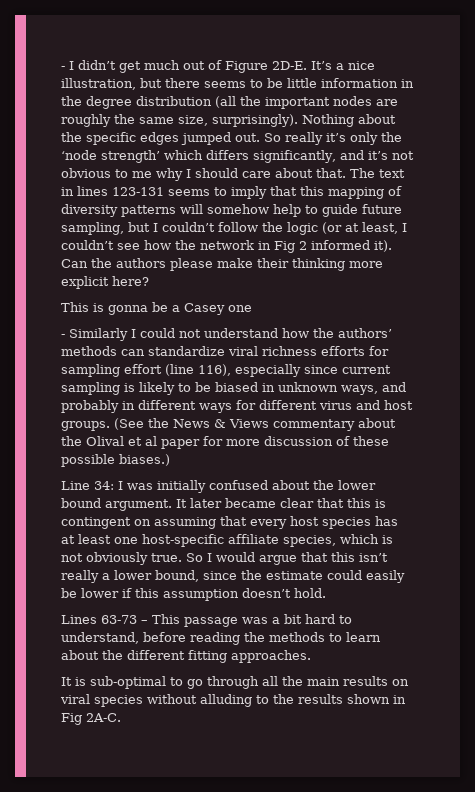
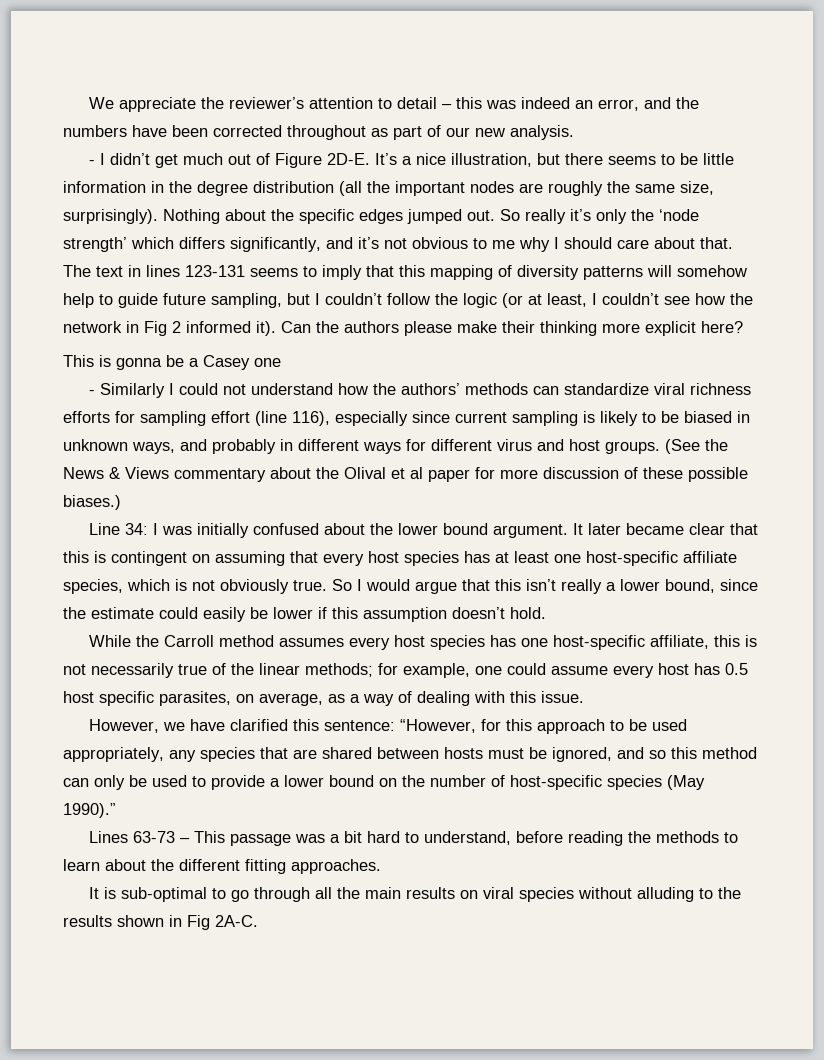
+ We appreciate the reviewer’s attention to detail – this was indeed an error, and the numbers have been corrected throughout as part of our new analysis.
+ While the Carroll method assumes every host species has one host-specific affiliate, this is not necessarily true of the linear methods; for example, one could assume every host has 0.5 host specific parasites, on average, as a way of dealing with this issue.
+ However, we have clarified this sentence: “However, for this approach to be used appropriately, any species that are shared between hosts must be ignored, and so this method can only be used to provide a lower bound on the number of host-specific species (May 1990).”

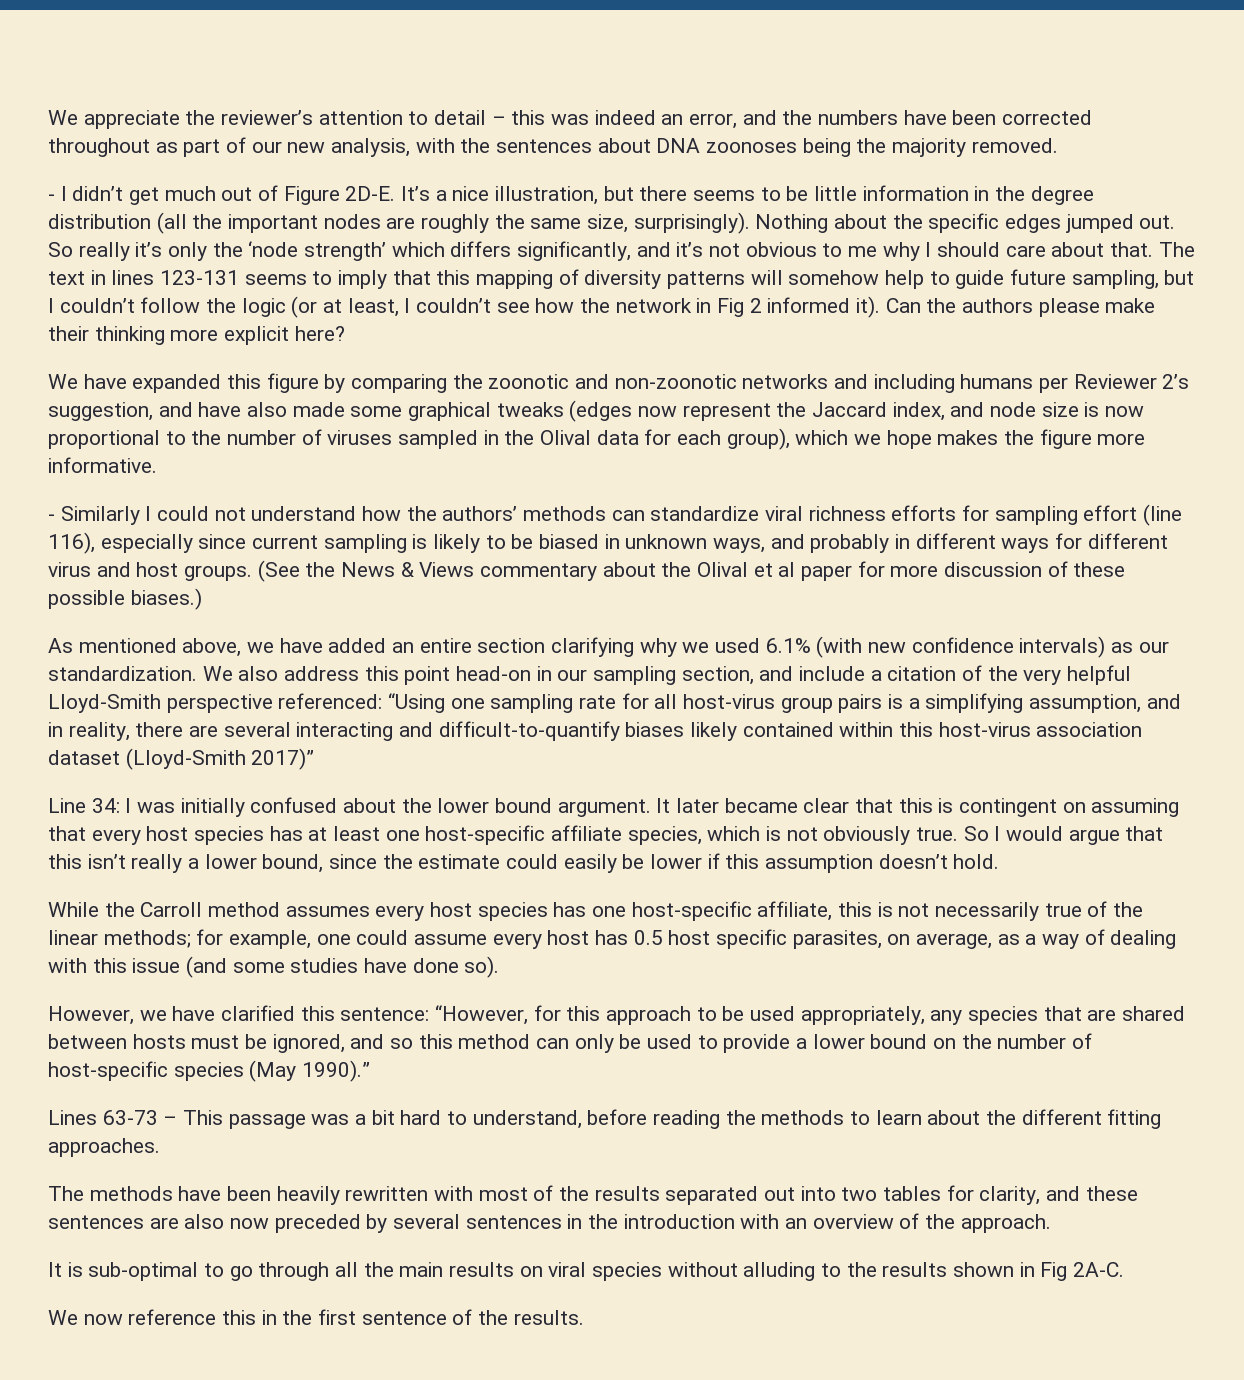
- We appreciate the reviewer’s attention to detail – this was indeed an error, and the numbers have been corrected throughout as part of our new analysis.
+ We appreciate the reviewer’s attention to detail – this was indeed an error, and the numbers have been corrected throughout as part of our new analysis, with the sentences about DNA zoonoses being the majority removed.
- This is gonna be a Casey one
+ We have expanded this figure by comparing the zoonotic and non-zoonotic networks and including humans per Reviewer 2’s suggestion, and have also made some graphical tweaks (edges now represent the Jaccard index, and node size is now proportional to the number of viruses sampled in the Olival data for each group), which we hope makes the figure more informative.
+ As mentioned above, we have added an entire section clarifying why we used 6.1% (with new confidence intervals) as our standardization. We also address this point head-on in our sampling section, and include a citation of the very helpful Lloyd-Smith perspective referenced: “Using one sampling rate for all host-virus group pairs is a simplifying assumption, and in reality, there are several interacting and difficult-to-quantify biases likely contained within this host-virus association dataset (Lloyd-Smith 2017)”
- While the Carroll method assumes every host species has one host-specific affiliate, this is not necessarily true of the linear methods; for example, one could assume every host has 0.5 host specific parasites, on average, as a way of dealing with this issue.
+ While the Carroll method assumes every host species has one host-specific affiliate, this is not necessarily true of the linear methods; for example, one could assume every host has 0.5 host specific parasites, on average, as a way of dealing with this issue (and some studies have done so).
+ The methods have been heavily rewritten with most of the results separated out into two tables for clarity, and these sentences are also now preceded by several sentences in the introduction with an overview of the approach.
+ We now reference this in the first sentence of the results.

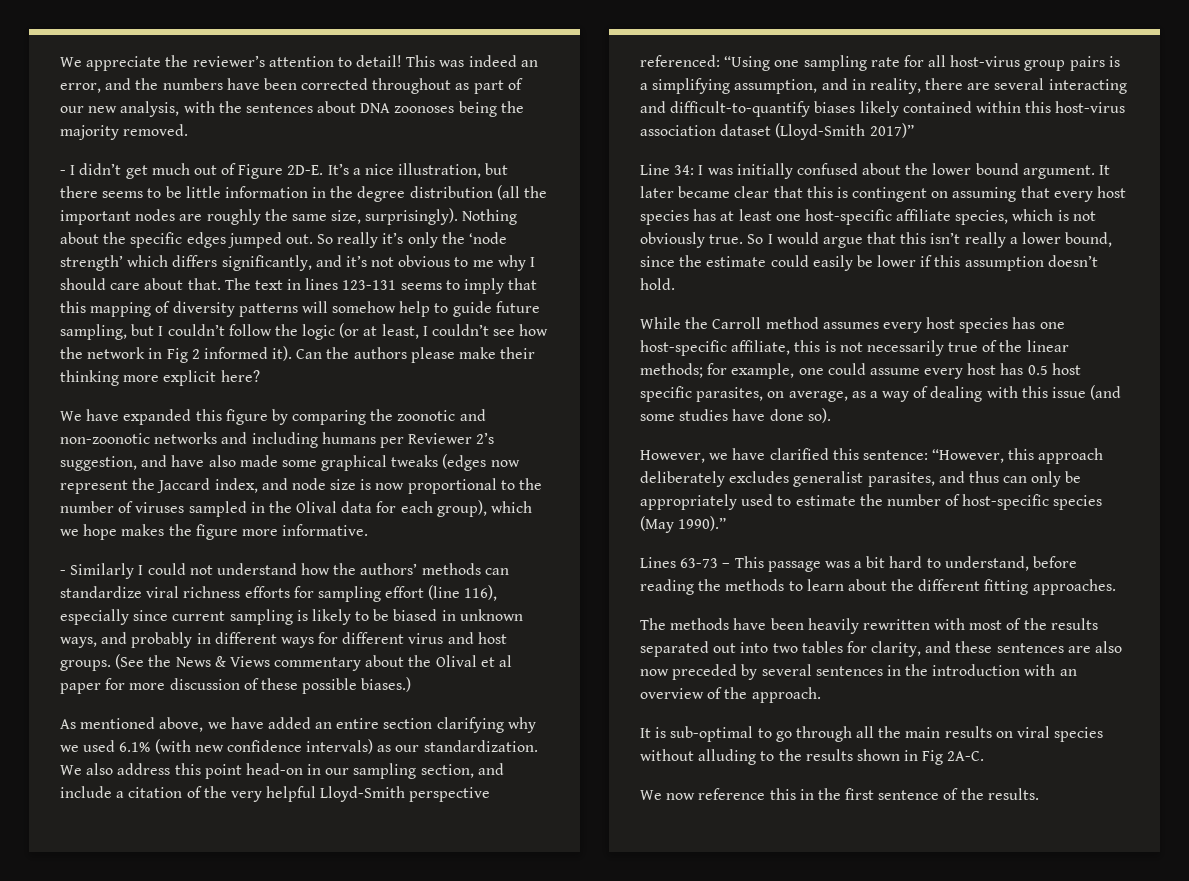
- We appreciate the reviewer’s attention to detail – this was indeed an error, and the numbers have been corrected throughout as part of our new analysis, with the sentences about DNA zoonoses being the majority removed.
+ We appreciate the reviewer’s attention to detail! This was indeed an error, and the numbers have been corrected throughout as part of our new analysis, with the sentences about DNA zoonoses being the majority removed.
- However, we have clarified this sentence: “However, for this approach to be used appropriately, any species that are shared between hosts must be ignored, and so this method can only be used to provide a lower bound on the number of host-specific species (May 1990).”
+ However, we have clarified this sentence: “However, this approach deliberately excludes generalist parasites, and thus can only be appropriately used to estimate the number of host-specific species (May 1990).”

